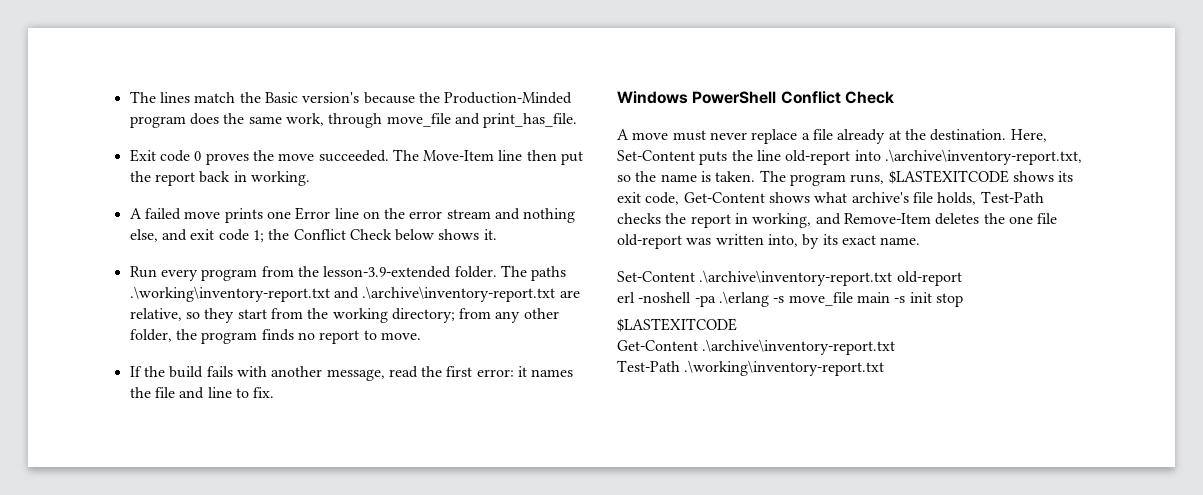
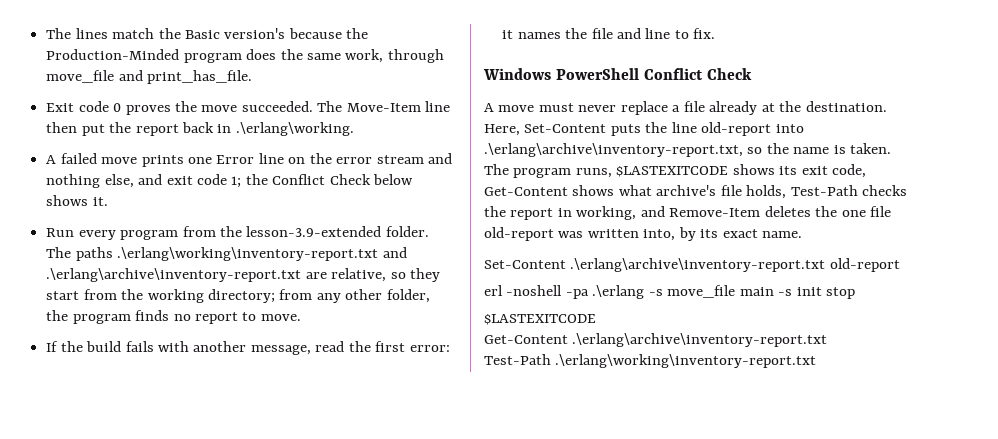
- The Move-Item line then put the report back in working.
+ The Move-Item line then put the report back in .\erlang\working.
- The paths .\working\inventory-report.txt and .\archive\inventory-report.txt are relative, so they start from the working directory; from any other folder, the program finds no report to move.
+ The paths .\erlang\working\inventory-report.txt and .\erlang\archive\inventory-report.txt are relative, so they start from the working directory; from any other folder, the program finds no report to move.
- Here, Set-Content puts the line old-report into .\archive\inventory-report.txt, so the name is taken.
+ Here, Set-Content puts the line old-report into .\erlang\archive\inventory-report.txt, so the name is taken.
- Set-Content .\archive\inventory-report.txt old-report
+ Set-Content .\erlang\archive\inventory-report.txt old-report
- Get-Content .\archive\inventory-report.txt
- Test-Path .\working\inventory-report.txt
+ Get-Content .\erlang\archive\inventory-report.txt
+ Test-Path .\erlang\working\inventory-report.txt

